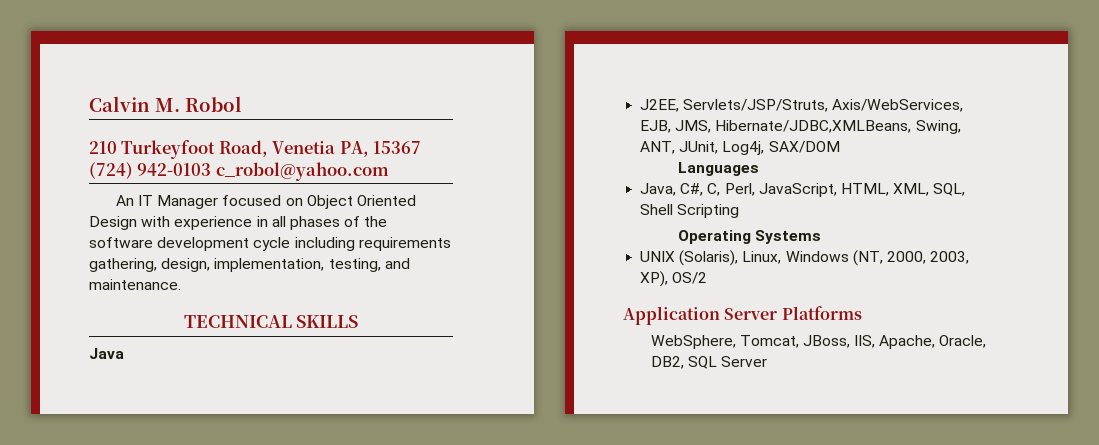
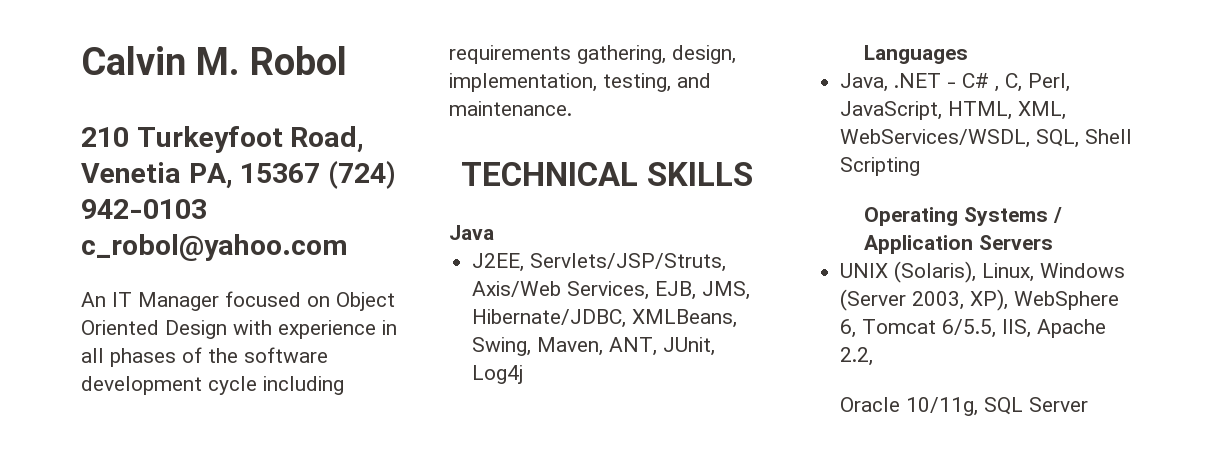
- J2EE, Servlets/JSP/Struts, Axis/WebServices, EJB, JMS, Hibernate/JDBC,XMLBeans, Swing, ANT, JUnit, Log4j, SAX/DOM
+ J2EE, Servlets/JSP/Struts, Axis/Web Services, EJB, JMS, Hibernate/JDBC, XMLBeans, Swing, Maven, ANT, JUnit, Log4j
  Languages
- Java, C#, C, Perl, JavaScript, HTML, XML, SQL, Shell Scripting
+ Java, .NET - C# , C, Perl, JavaScript, HTML, XML, WebServices/WSDL, SQL, Shell Scripting
- Operating Systems
+ Operating Systems / Application Servers
- UNIX (Solaris), Linux, Windows (NT, 2000, 2003, XP), OS/2
- Application Server Platforms
- WebSphere, Tomcat, JBoss, IIS, Apache, Oracle, DB2, SQL Server
+ UNIX (Solaris), Linux, Windows (Server 2003, XP), WebSphere 6, Tomcat 6/5.5, IIS, Apache 2.2,
+ Oracle 10/11g, SQL Server

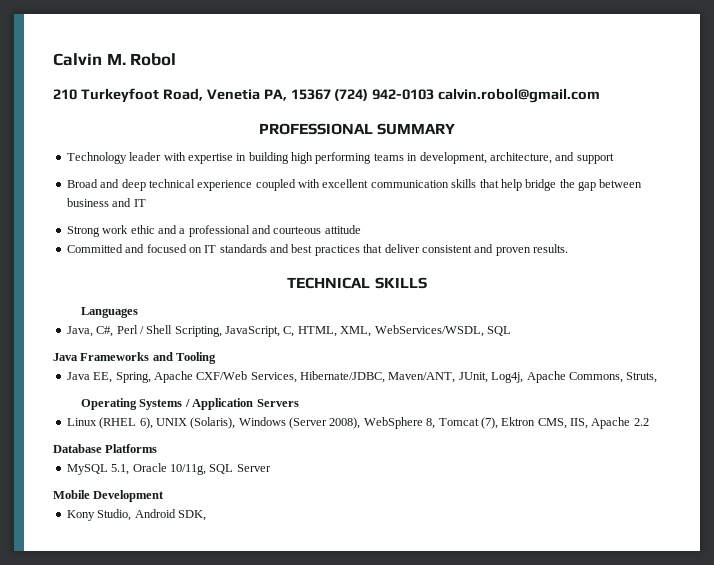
- 210 Turkeyfoot Road, Venetia PA, 15367 (724) 942-0103 c_robol@yahoo.com
- An IT Manager focused on Object Oriented Design with experience in all phases of the software development cycle including requirements gathering, design, implementation, testing, and maintenance.
+ 210 Turkeyfoot Road, Venetia PA, 15367 (724) 942-0103 calvin.robol@gmail.com
+ PROFESSIONAL SUMMARY
+ Technology leader with expertise in building high performing teams in development, architecture, and support
+ Broad and deep technical experience coupled with excellent communication skills that help bridge the gap between business and IT
+ Strong work ethic and a professional and courteous attitude
+ Committed and focused on IT standards and best practices that deliver consistent and proven results.
  TECHNICAL SKILLS
- Java
- J2EE, Servlets/JSP/Struts, Axis/Web Services, EJB, JMS, Hibernate/JDBC, XMLBeans, Swing, Maven, ANT, JUnit, Log4j
  Languages
- Java, .NET - C# , C, Perl, JavaScript, HTML, XML, WebServices/WSDL, SQL, Shell Scripting
+ Java, C#, Perl / Shell Scripting, JavaScript, C, HTML, XML, WebServices/WSDL, SQL
+ Java Frameworks and Tooling
+ Java EE, Spring, Apache CXF/Web Services, Hibernate/JDBC, Maven/ANT, JUnit, Log4j, Apache Commons, Struts,
- UNIX (Solaris), Linux, Windows (Server 2003, XP), WebSphere 6, Tomcat 6/5.5, IIS, Apache 2.2,
- Oracle 10/11g, SQL Server
+ Linux (RHEL 6), UNIX (Solaris), Windows (Server 2008), WebSphere 8, Tomcat (7), Ektron CMS, IIS, Apache 2.2
+ Database Platforms
+ MySQL 5.1, Oracle 10/11g, SQL Server
+ Mobile Development
+ Kony Studio, Android SDK,

